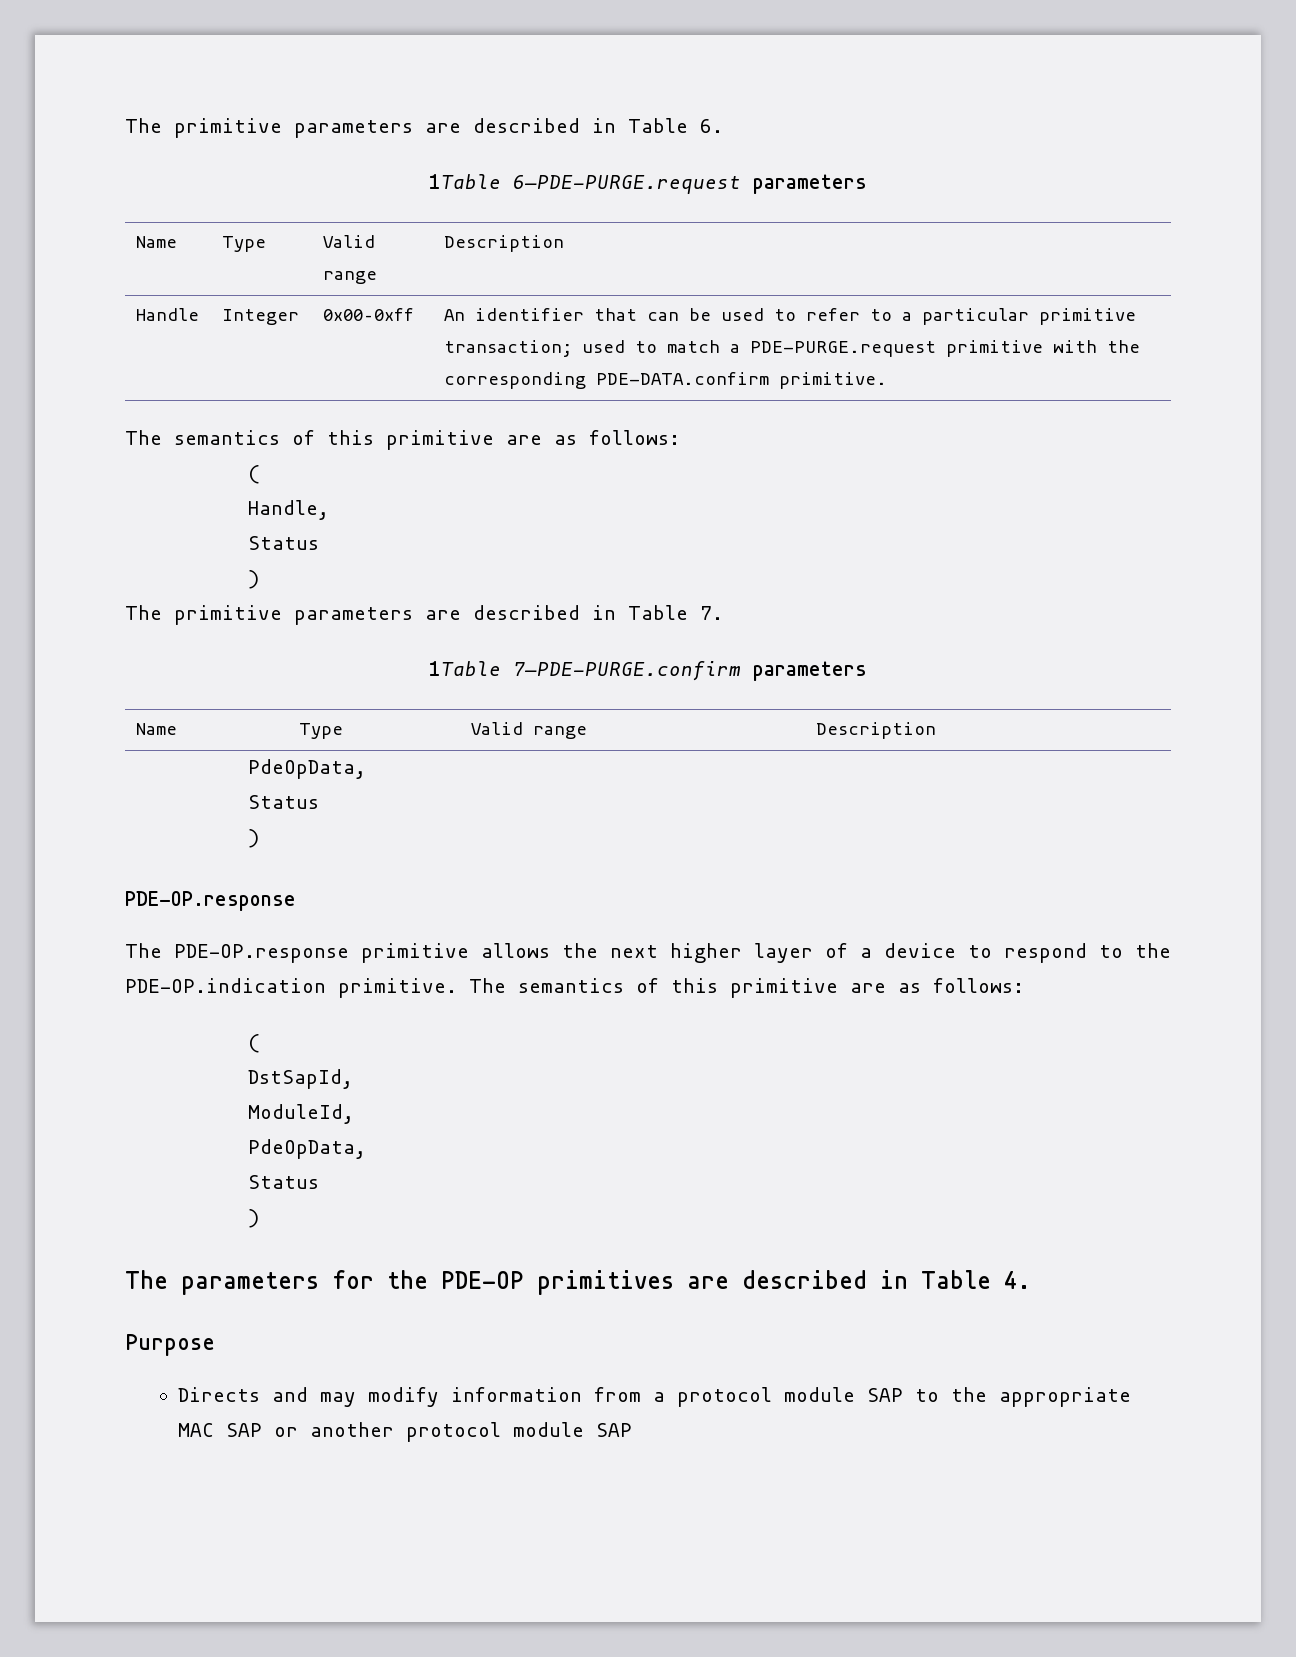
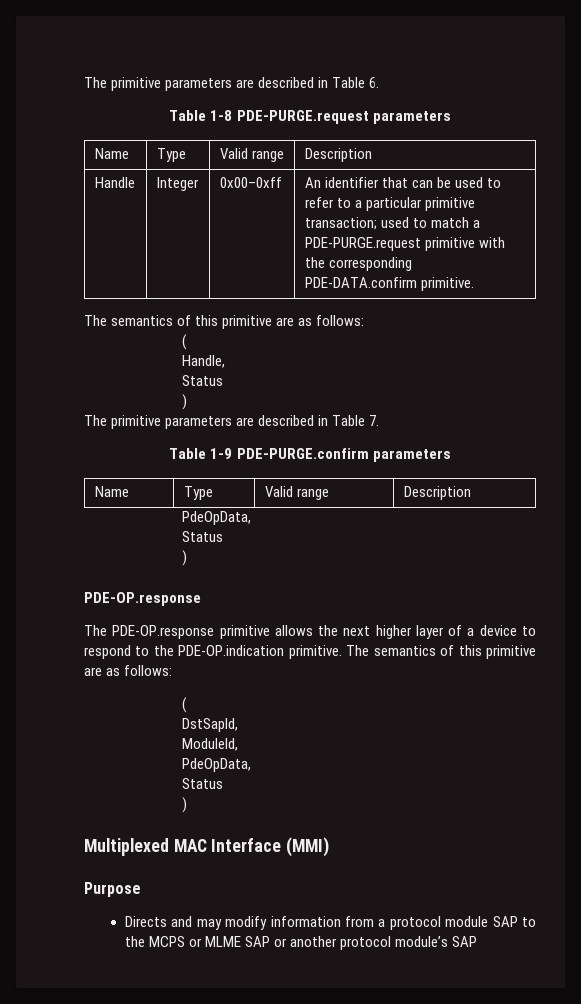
- 1Table 6—PDE-PURGE.request parameters
+ Table 1-8 PDE-PURGE.request parameters
- 1Table 7—PDE-PURGE.confirm parameters
+ Table 1-9 PDE-PURGE.confirm parameters
- The parameters for the PDE-OP primitives are described in Table 4.
+ Multiplexed MAC Interface (MMI)
- Directs and may modify information from a protocol module SAP to the appropriate MAC SAP or another protocol module SAP
+ Directs and may modify information from a protocol module SAP to the MCPS or MLME SAP or another protocol module’s SAP

